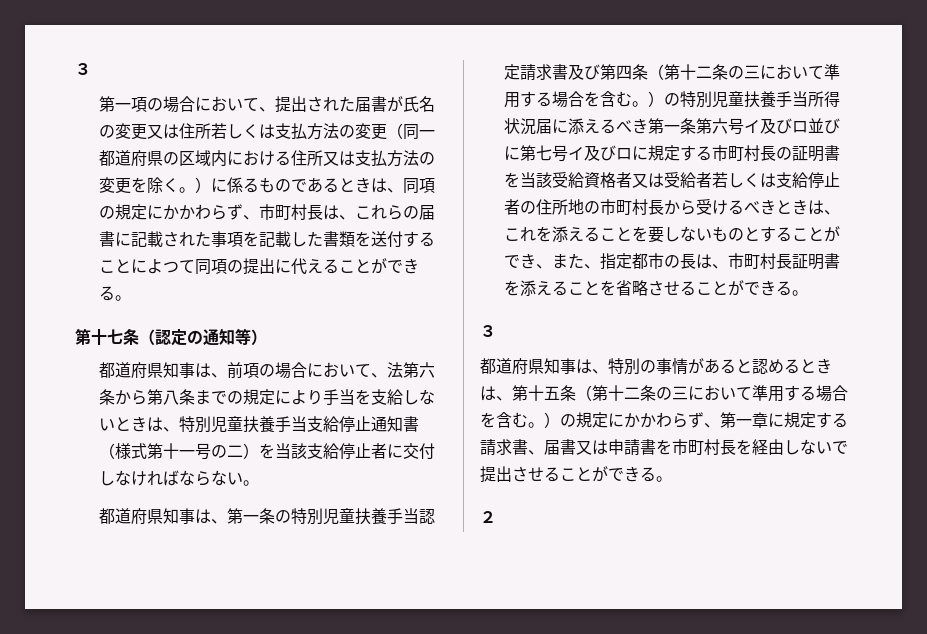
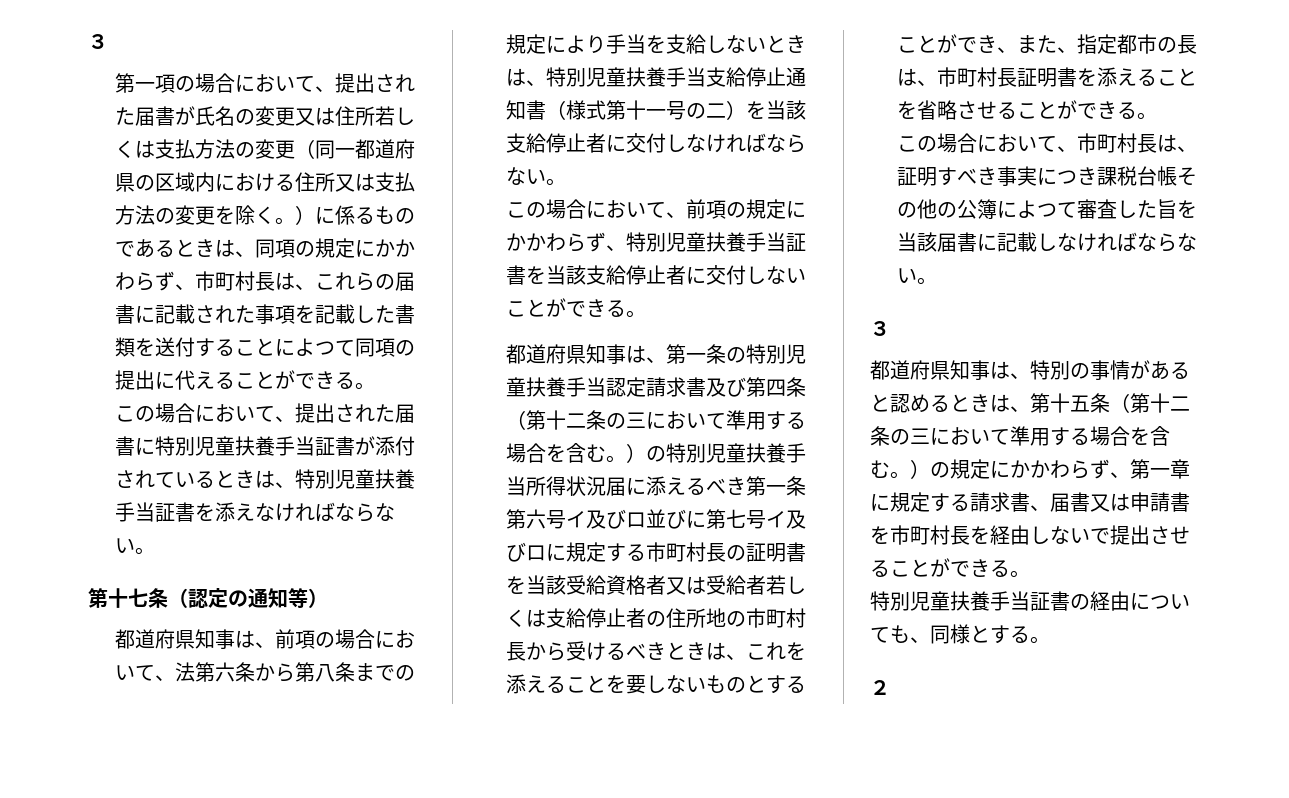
+ この場合において、提出された届書に特別児童扶養手当証書が添付されているときは、特別児童扶養手当証書を添えなければならない。
+ この場合において、前項の規定にかかわらず、特別児童扶養手当証書を当該支給停止者に交付しないことができる。
+ この場合において、市町村長は、証明すべき事実につき課税台帳その他の公簿によつて審査した旨を当該届書に記載しなければならない。
+ 特別児童扶養手当証書の経由についても、同様とする。

